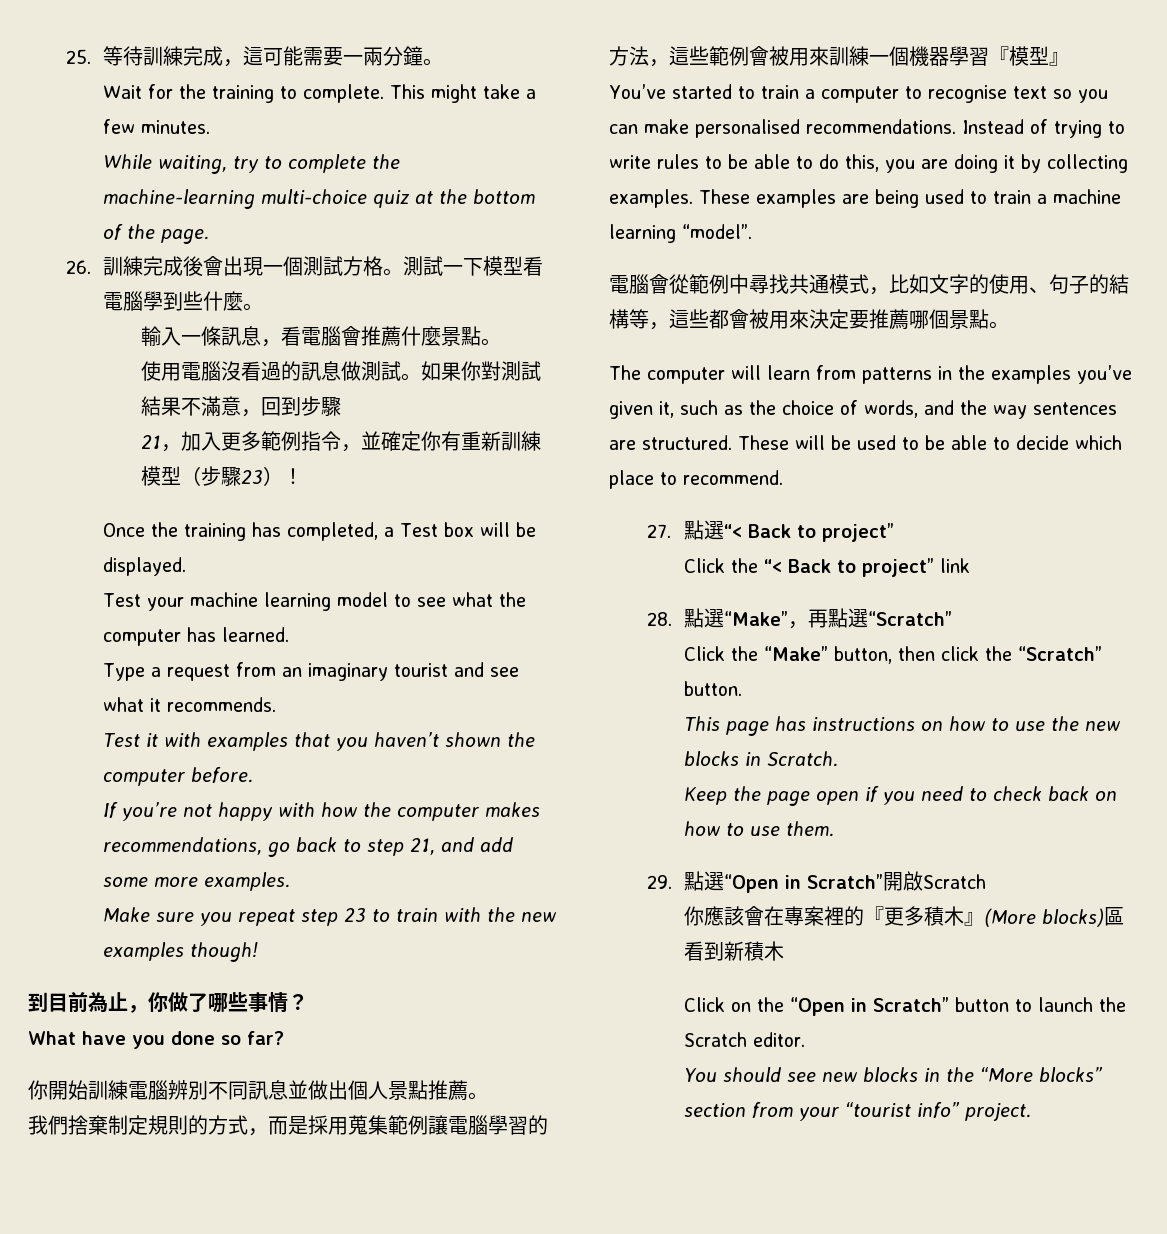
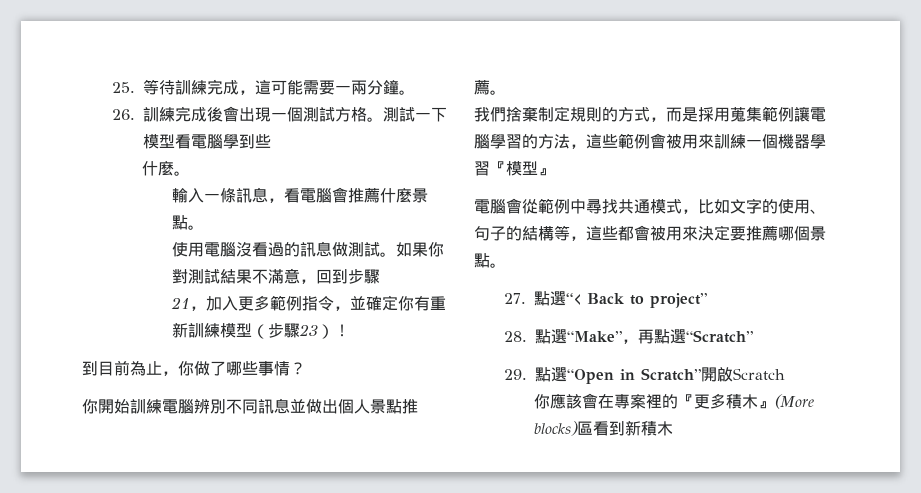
- Wait for the training to complete. This might take a few minutes.
- While waiting, try to complete the machine-learning multi-choice quiz at the bottom of the page.
- 測試一下模型看電腦學到些什麼。
+ 測試一下模型看電腦學到些
+ 什麼。
- Once the training has completed, a Test box will be displayed.
- Test your machine learning model to see what the computer has learned.
- Type a request from an imaginary tourist and see what it recommends.
- Test it with examples that you haven’t shown the computer before.
- If you’re not happy with how the computer makes recommendations, go back to step 21, and add some more examples.
- Make sure you repeat step 23 to train with the new examples though!
- What have you done so far?
- You’ve started to train a computer to recognise text so you can make personalised recommendations. Instead of trying to write rules to be able to do this, you are doing it by collecting examples. These examples are being used to train a machine learning “model”.
- The computer will learn from patterns in the examples you’ve given it, such as the choice of words, and the way sentences are structured. These will be used to be able to decide which place to recommend.
- Click the “< Back to project” link
- Click the “Make” button, then click the “Scratch” button.
- This page has instructions on how to use the new blocks in Scratch.
- Keep the page open if you need to check back on how to use them.
- Click on the “Open in Scratch” button to launch the Scratch editor.
- You should see new blocks in the “More blocks” section from your “tourist info” project.

